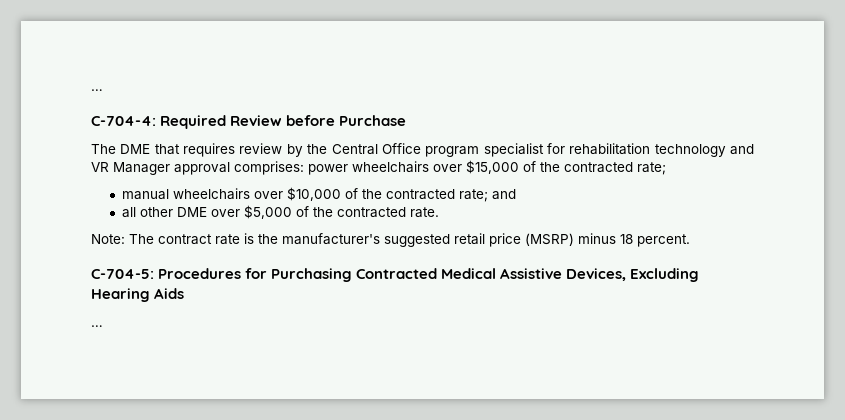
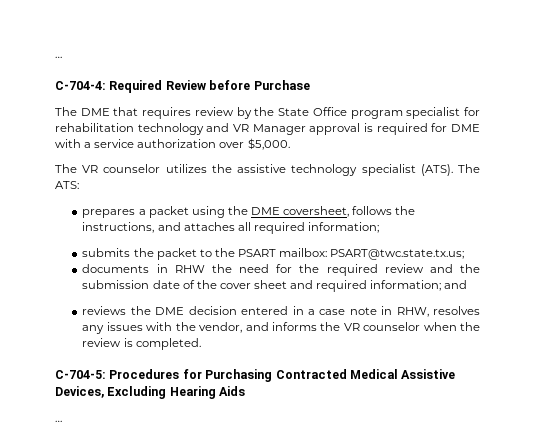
- The DME that requires review by the Central Office program specialist for rehabilitation technology and VR Manager approval comprises: power wheelchairs over $15,000 of the contracted rate;
- manual wheelchairs over $10,000 of the contracted rate; and
- all other DME over $5,000 of the contracted rate.
- Note: The contract rate is the manufacturer's suggested retail price (MSRP) minus 18 percent.
+ The DME that requires review by the State Office program specialist for rehabilitation technology and VR Manager approval is required for DME with a service authorization over $5,000.
+ The VR counselor utilizes the assistive technology specialist (ATS). The ATS:
+ prepares a packet using the DME coversheet, follows the instructions, and attaches all required information;
+ submits the packet to the PSART mailbox: PSART@twc.state.tx.us;
+ documents in RHW the need for the required review and the submission date of the cover sheet and required information; and
+ reviews the DME decision entered in a case note in RHW, resolves any issues with the vendor, and informs the VR counselor when the review is completed.

